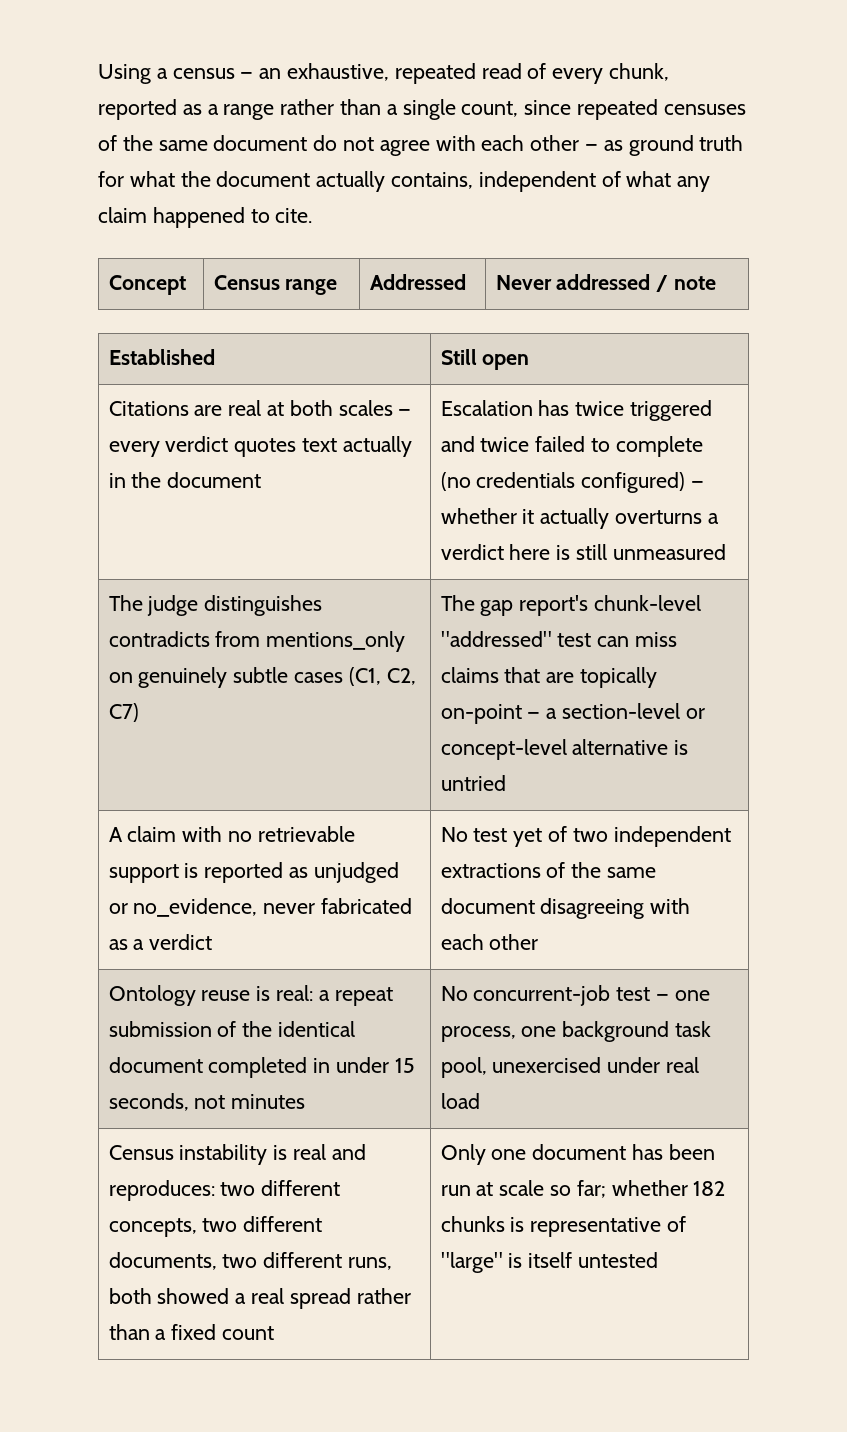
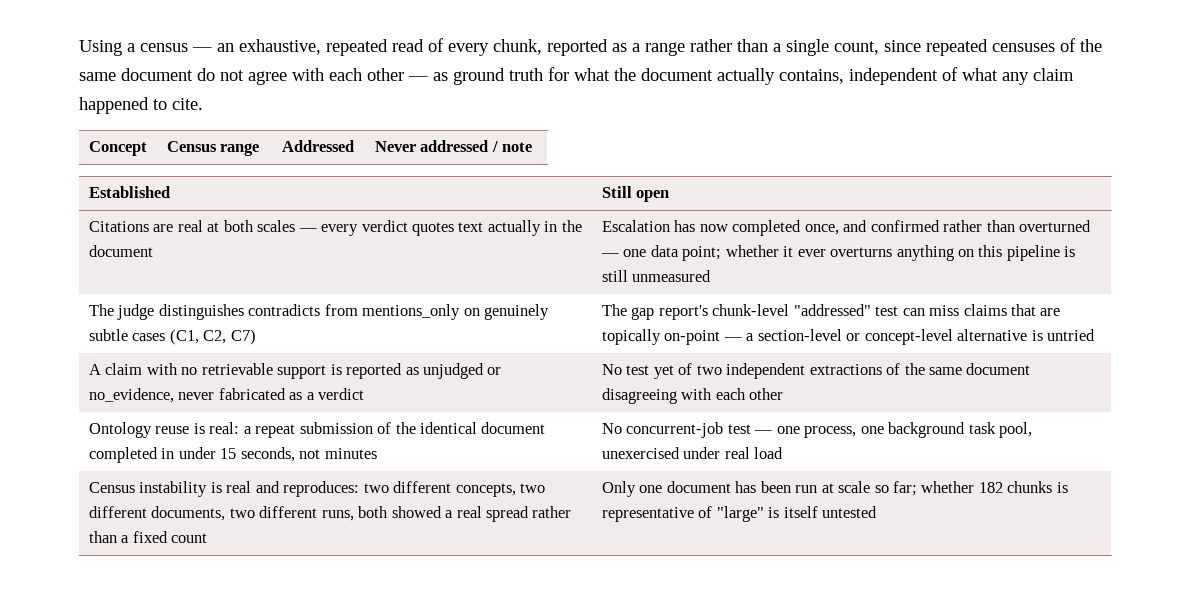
- Citations are real at both scales — every verdict quotes text actually in the document | Escalation has twice triggered and twice failed to complete (no credentials configured) — whether it actually overturns a verdict here is still unmeasured
+ Citations are real at both scales — every verdict quotes text actually in the document | Escalation has now completed once, and confirmed rather than overturned — one data point; whether it ever overturns anything on this pipeline is still unmeasured

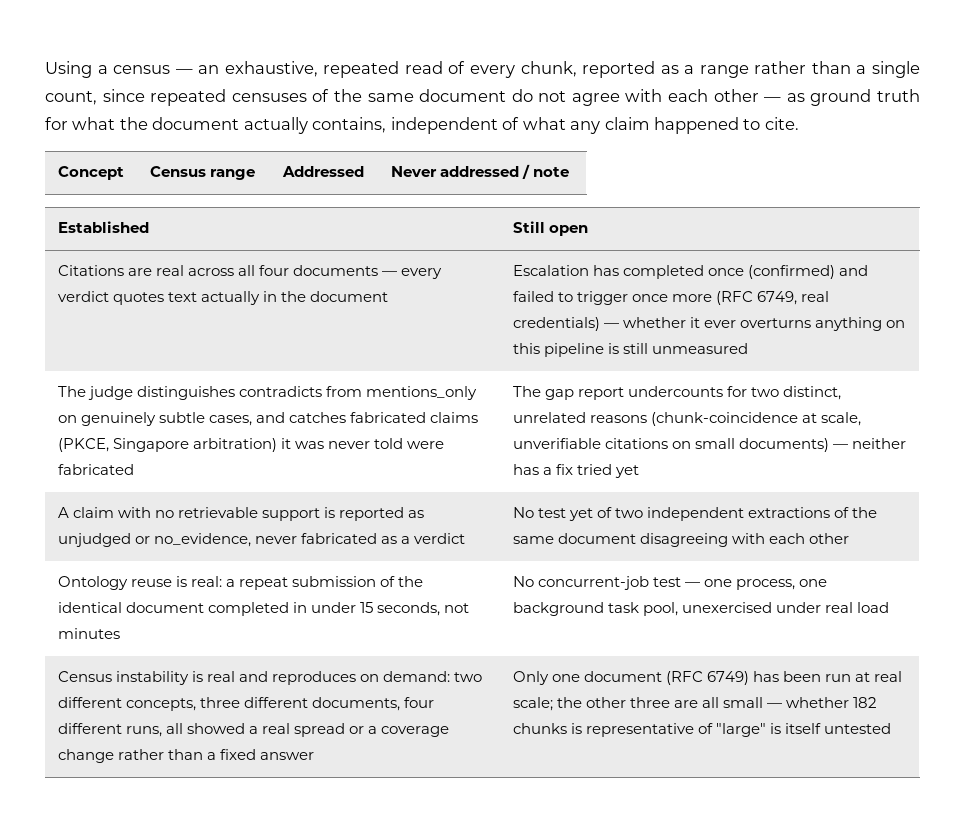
- Citations are real at both scales — every verdict quotes text actually in the document
+ Citations are real across all four documents — every verdict quotes text actually in the document
- Escalation has now completed once, and confirmed rather than overturned — one data point; whether it ever overturns anything on this pipeline is still unmeasured
+ Escalation has completed once (confirmed) and failed to trigger once more (RFC 6749, real credentials) — whether it ever overturns anything on this pipeline is still unmeasured
- The judge distinguishes contradicts from mentions_only on genuinely subtle cases (C1, C2, C7) | The gap report's chunk-level "addressed" test can miss claims that are topically on-point — a section-level or concept-level alternative is untried
+ The judge distinguishes contradicts from mentions_only on genuinely subtle cases, and catches fabricated claims (PKCE, Singapore arbitration) it was never told were fabricated | The gap report undercounts for two distinct, unrelated reasons (chunk-coincidence at scale, unverifiable citations on small documents) — neither has a fix tried yet
- Census instability is real and reproduces: two different concepts, two different documents, two different runs, both showed a real spread rather than a fixed count
+ Census instability is real and reproduces on demand: two different concepts, three different documents, four different runs, all showed a real spread or a coverage change rather than a fixed answer
- Only one document has been run at scale so far; whether 182 chunks is representative of "large" is itself untested
+ Only one document (RFC 6749) has been run at real scale; the other three are all small — whether 182 chunks is representative of "large" is itself untested

